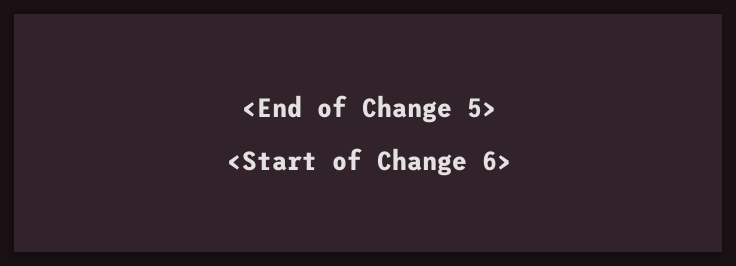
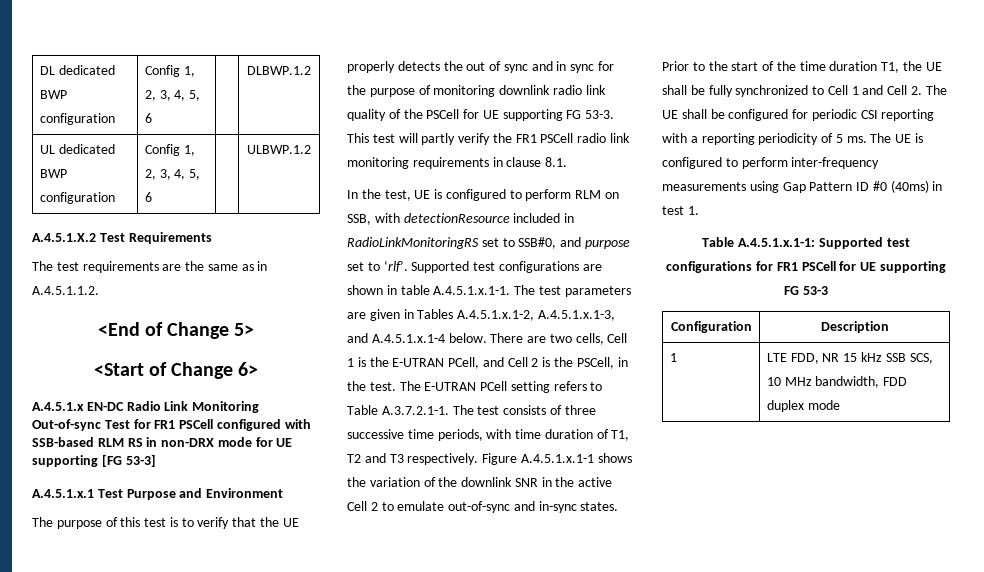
+ DL dedicated BWP configuration | Config 1, 2, 3, 4, 5, 6 | | DLBWP.1.2
+ UL dedicated BWP configuration | Config 1, 2, 3, 4, 5, 6 | | ULBWP.1.2
+ A.4.5.1.X.2 Test Requirements
+ The test requirements are the same as in A.4.5.1.1.2.
+ A.4.5.1.x EN-DC Radio Link Monitoring Out-of-sync Test for FR1 PSCell configured with SSB-based RLM RS in non-DRX mode for UE supporting [FG 53-3]
+ A.4.5.1.x.1 Test Purpose and Environment
+ The purpose of this test is to verify that the UE properly detects the out of sync and in sync for the purpose of monitoring downlink radio link quality of the PSCell for UE supporting FG 53-3. This test will partly verify the FR1 PSCell radio link monitoring requirements in clause 8.1.
+ In the test, UE is configured to perform RLM on SSB, with detectionResource included in RadioLinkMonitoringRS set to SSB#0, and purpose set to ‘rlf’. Supported test configurations are shown in table A.4.5.1.x.1-1. The test parameters are given in Tables A.4.5.1.x.1-2, A.4.5.1.x.1-3, and A.4.5.1.x.1-4 below. There are two cells, Cell 1 is the E-UTRAN PCell, and Cell 2 is the PSCell, in the test. The E-UTRAN PCell setting refers to Table A.3.7.2.1-1. The test consists of three successive time periods, with time duration of T1, T2 and T3 respectively. Figure A.4.5.1.x.1-1 shows the variation of the downlink SNR in the active Cell 2 to emulate out-of-sync and in-sync states. Prior to the start of the time duration T1, the UE shall be fully synchronized to Cell 1 and Cell 2. The UE shall be configured for periodic CSI reporting with a reporting periodicity of 5 ms. The UE is configured to perform inter-frequency measurements using Gap Pattern ID #0 (40ms) in test 1.
+ Table A.4.5.1.x.1-1: Supported test configurations for FR1 PSCell for UE supporting FG 53-3
+ Configuration | Description
+ 1 | LTE FDD, NR 15 kHz SSB SCS, 10 MHz bandwidth, FDD duplex mode

